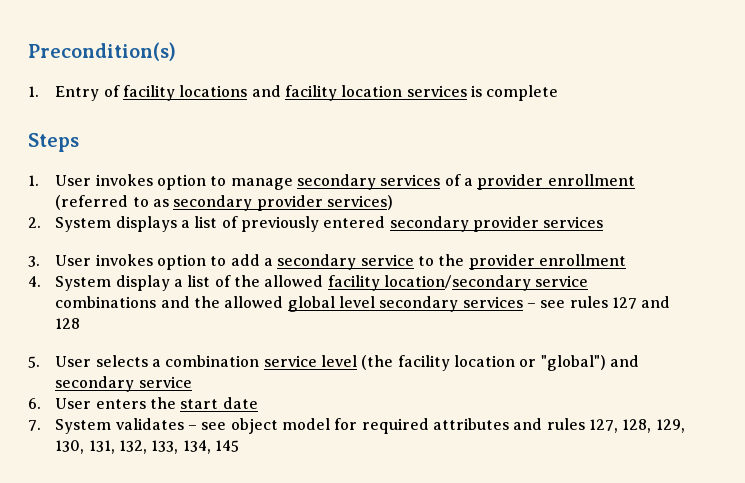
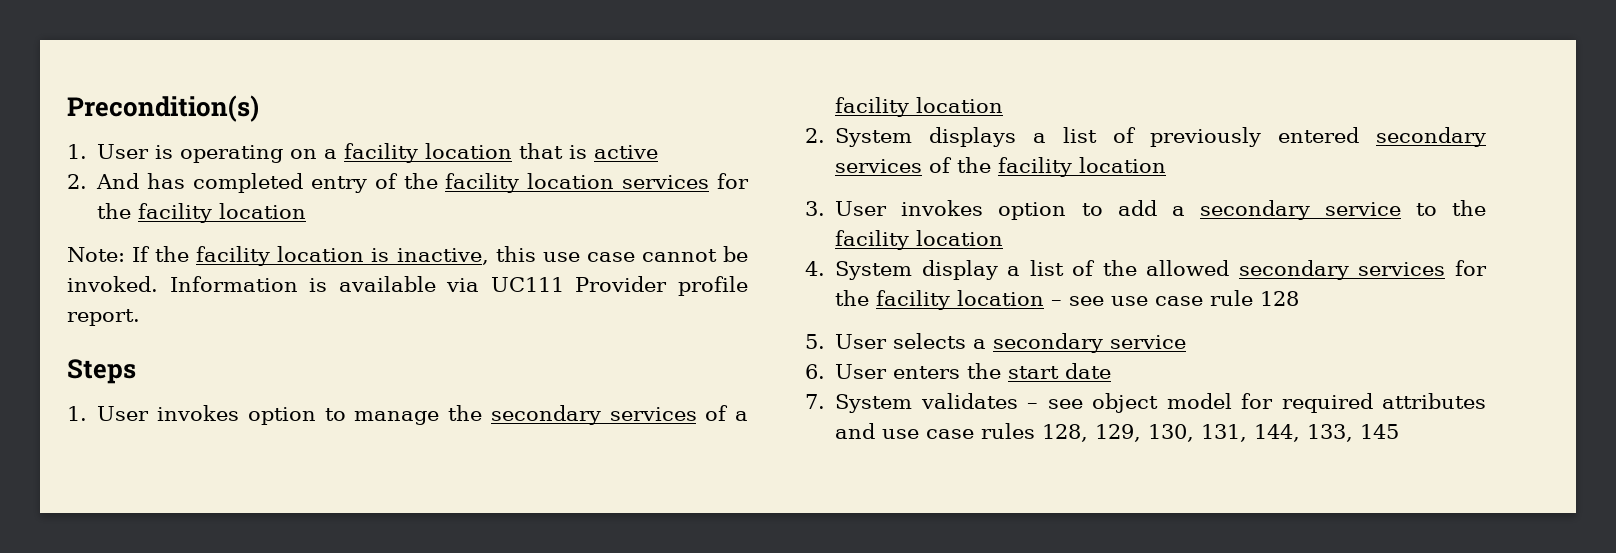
- 1. Entry of facility locations and facility location services is complete
+ 1. User is operating on a facility location that is active
+ 2. And has completed entry of the facility location services for the facility location
+ Note: If the facility location is inactive, this use case cannot be invoked. Information is available via UC111 Provider profile report.
- 1. User invokes option to manage secondary services of a provider enrollment (referred to as secondary provider services)
+ 1. User invokes option to manage the secondary services of a facility location
- 2. System displays a list of previously entered secondary provider services
+ 2. System displays a list of previously entered secondary services of the facility location
- 3. User invokes option to add a secondary service to the provider enrollment
+ 3. User invokes option to add a secondary service to the facility location
- 4. System display a list of the allowed facility location/secondary service combinations and the allowed global level secondary services – see rules 127 and 128
+ 4. System display a list of the allowed secondary services for the facility location – see use case rule 128
- 5. User selects a combination service level (the facility location or "global") and secondary service
+ 5. User selects a secondary service
- 7. System validates – see object model for required attributes and rules 127, 128, 129, 130, 131, 132, 133, 134, 145
+ 7. System validates – see object model for required attributes and use case rules 128, 129, 130, 131, 144, 133, 145

